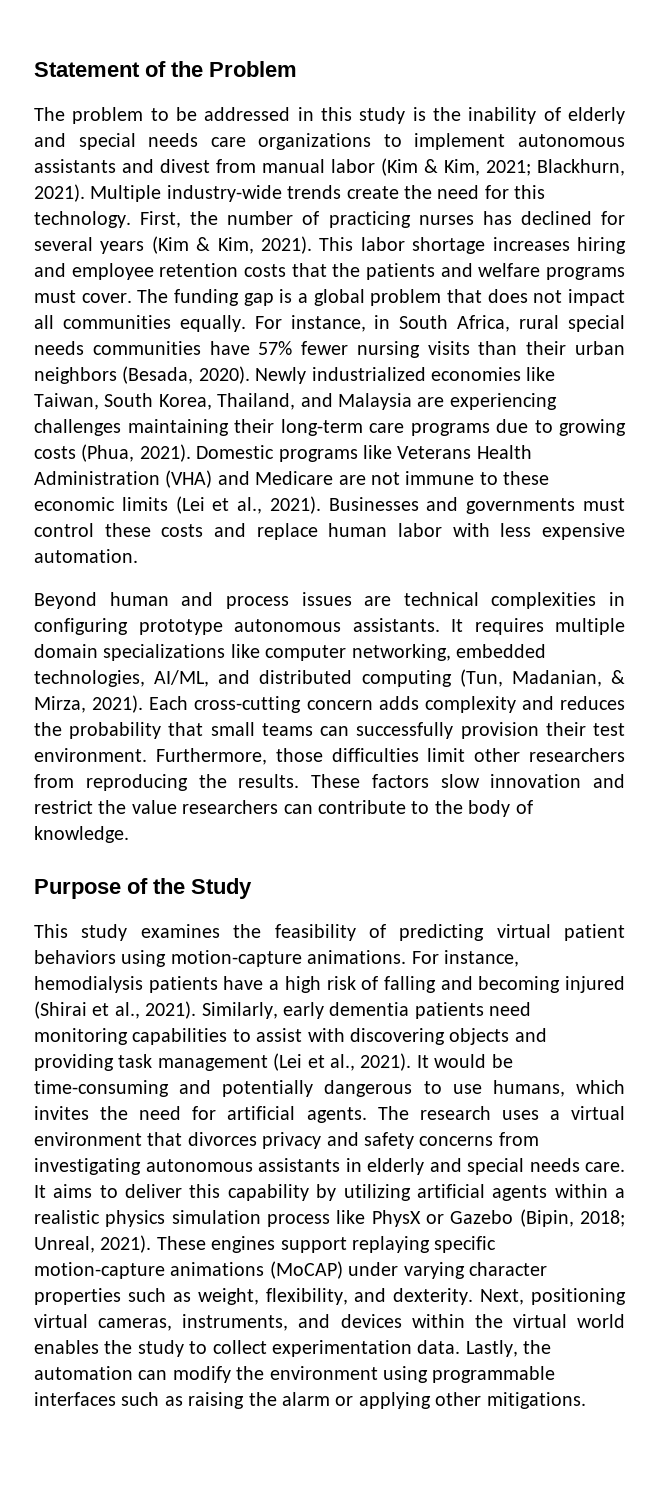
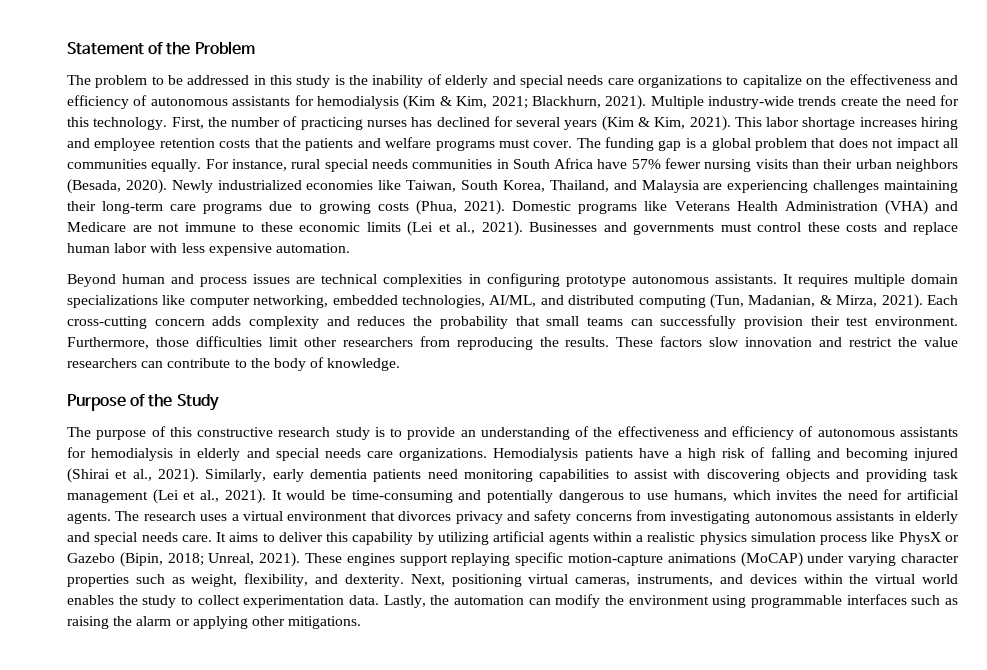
- The problem to be addressed in this study is the inability of elderly and special needs care organizations to implement autonomous assistants and divest from manual labor (Kim & Kim, 2021; Blackhurn, 2021).
+ The problem to be addressed in this study is the inability of elderly and special needs care organizations to capitalize on the effectiveness and efficiency of autonomous assistants for hemodialysis (Kim & Kim, 2021; Blackhurn, 2021).
- For instance, in South Africa, rural special needs communities have 57% fewer nursing visits than their urban neighbors (Besada, 2020).
+ For instance, rural special needs communities in South Africa have 57% fewer nursing visits than their urban neighbors (Besada, 2020).
- This study examines the feasibility of predicting virtual patient behaviors using motion-capture animations. For instance, hemodialysis patients have a high risk of falling and becoming injured (Shirai et al., 2021).
+ The purpose of this constructive research study is to provide an understanding of the effectiveness and efficiency of autonomous assistants for hemodialysis in elderly and special needs care organizations. Hemodialysis patients have a high risk of falling and becoming injured (Shirai et al., 2021).

